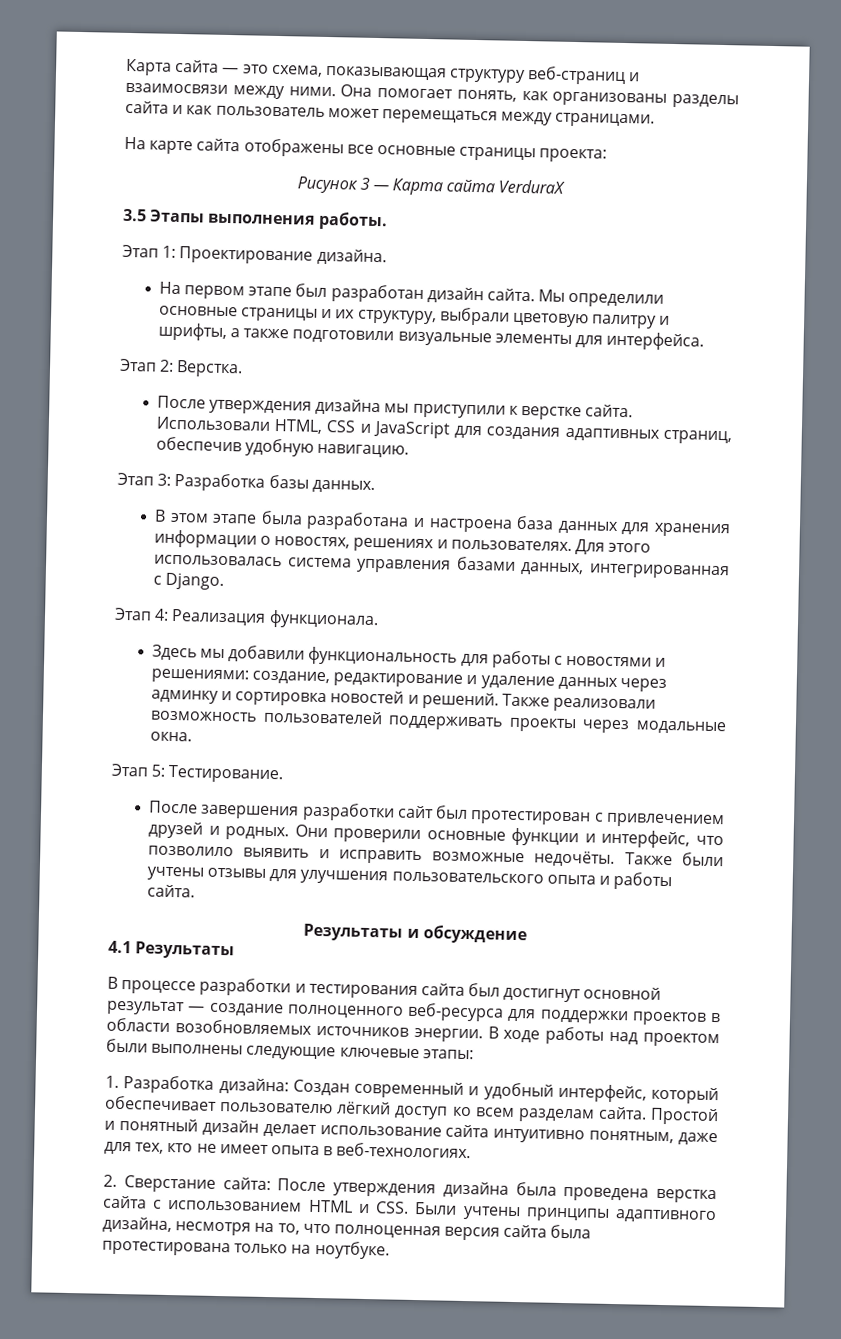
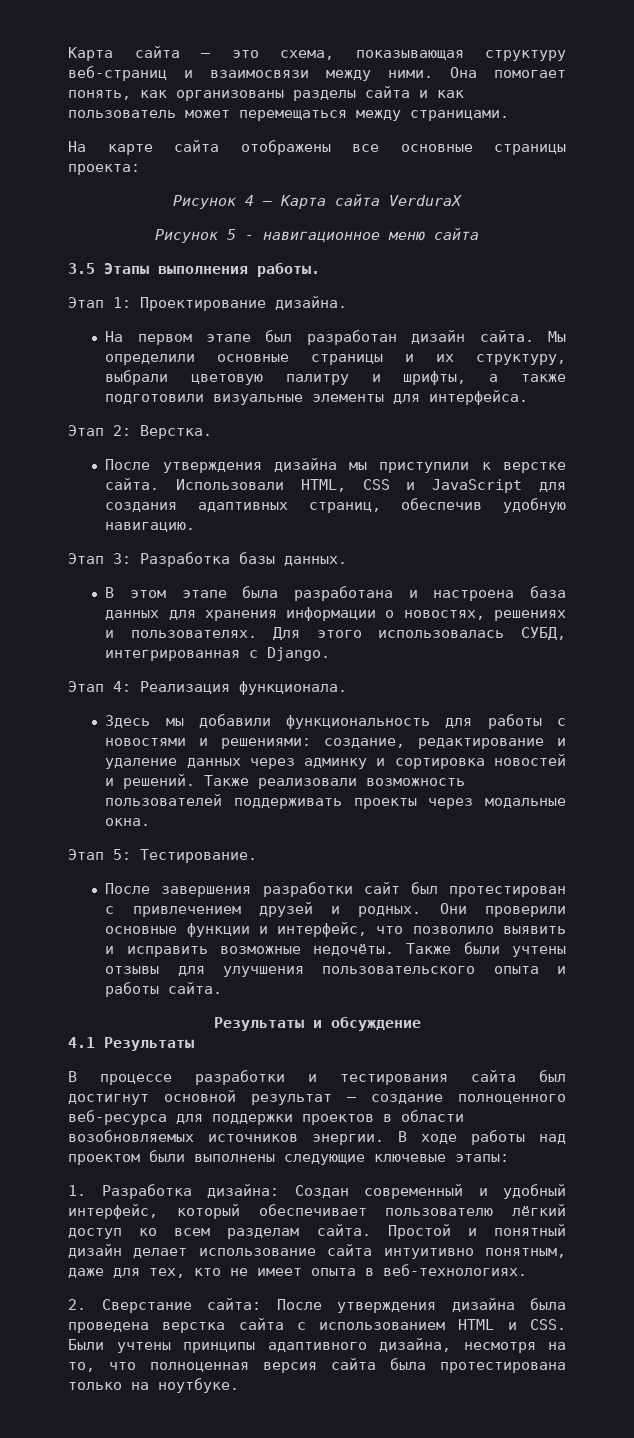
- Рисунок 3 — Карта сайта VerduraX
+ Рисунок 4 — Карта сайта VerduraX
+ Рисунок 5 - навигационное меню сайта
- Для этого использовалась система управления базами данных, интегрированная с Django.
+ Для этого использовалась СУБД, интегрированная с Django.

